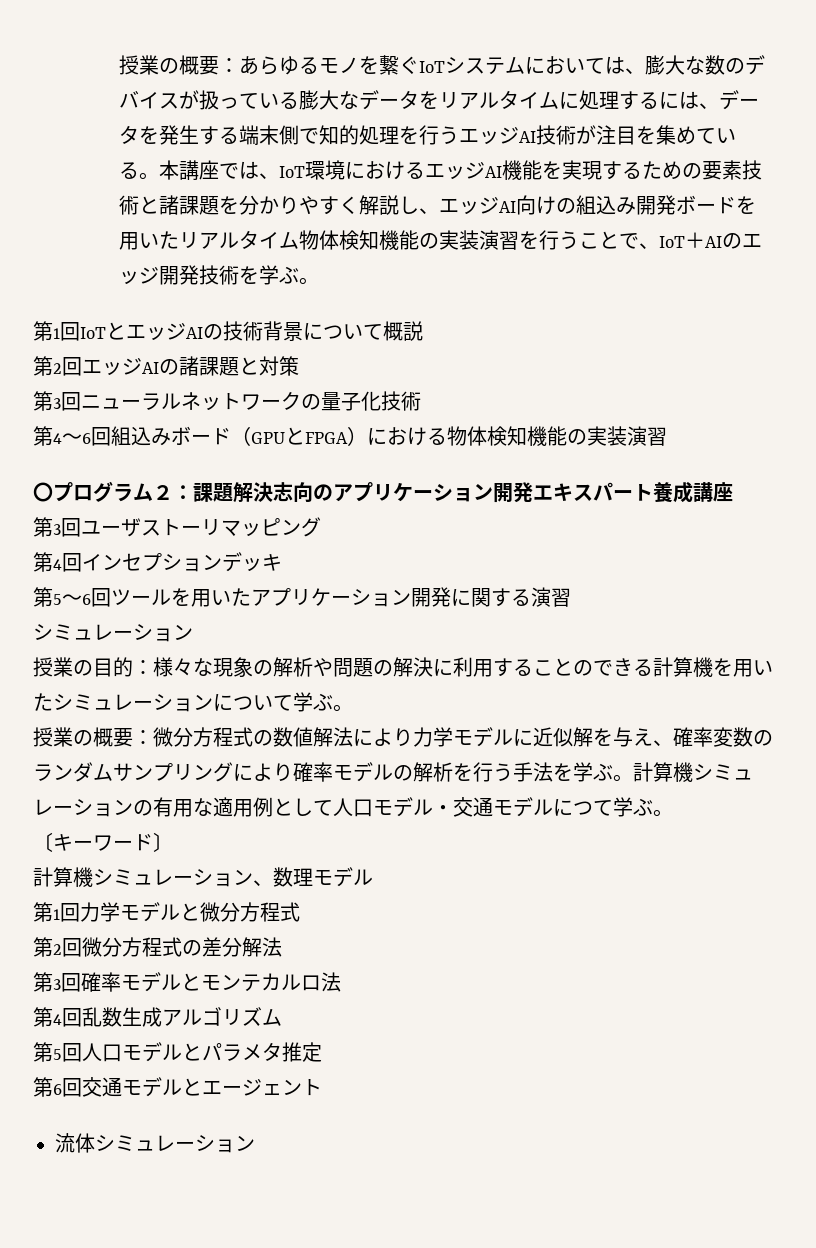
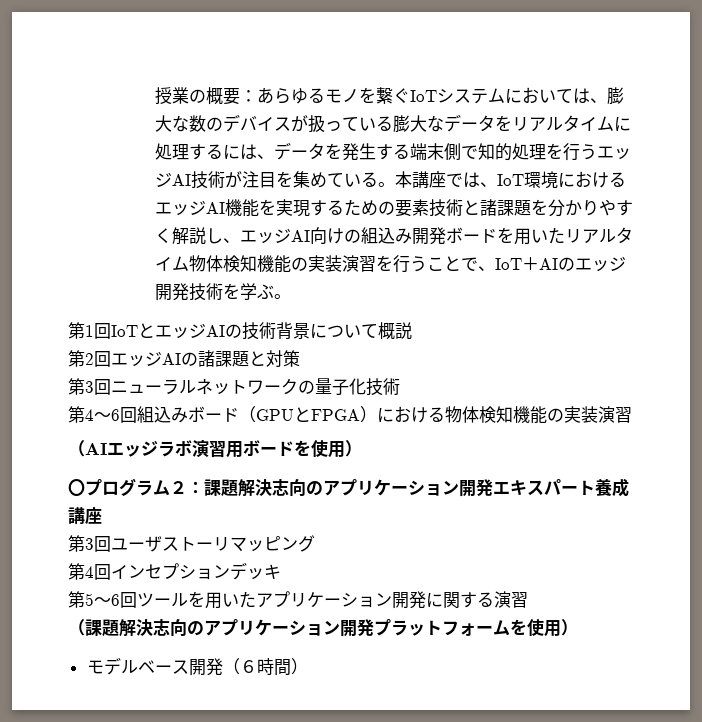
+ （AIエッジラボ演習用ボードを使用）
  第5～6回ツールを用いたアプリケーション開発に関する演習
- シミュレーション
- 授業の目的：様々な現象の解析や問題の解決に利用することのできる計算機を用いたシミュレーションについて学ぶ。
- 授業の概要：微分方程式の数値解法により力学モデルに近似解を与え、確率変数のランダムサンプリングにより確率モデルの解析を行う手法を学ぶ。計算機シミュレーションの有用な適用例として人口モデル・交通モデルにつて学ぶ。
- 〔キーワード〕
- 計算機シミュレーション、数理モデル
- 第1回力学モデルと微分方程式
- 第2回微分方程式の差分解法
- 第3回確率モデルとモンテカルロ法
- 第4回乱数生成アルゴリズム
- 第5回人口モデルとパラメタ推定
- 第6回交通モデルとエージェント
- 流体シミュレーション
+ （課題解決志向のアプリケーション開発プラットフォームを使用）
+ モデルベース開発（６時間）

